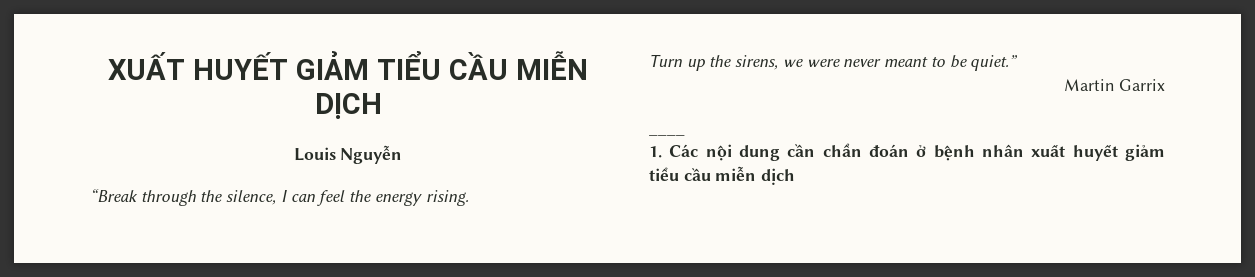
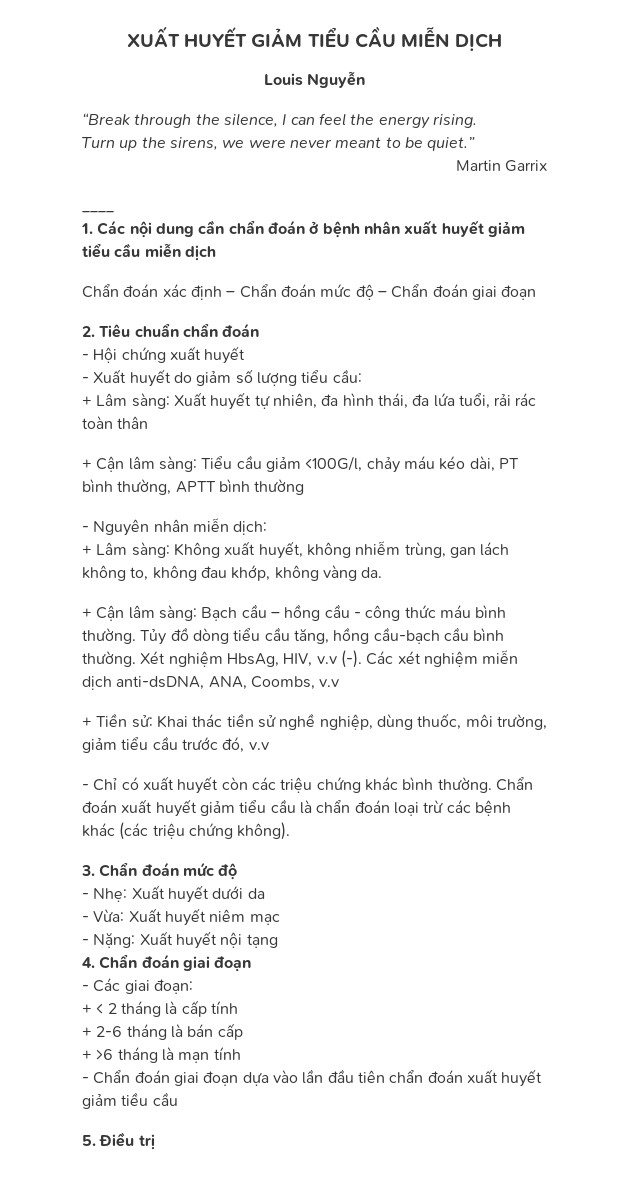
+ Chẩn đoán xác định – Chẩn đoán mức độ – Chẩn đoán giai đoạn
+ 2. Tiêu chuẩn chẩn đoán
+ - Hội chứng xuất huyết
+ - Xuất huyết do giảm số lượng tiểu cầu:
+ + Lâm sàng: Xuất huyết tự nhiên, đa hình thái, đa lứa tuổi, rải rác toàn thân
+ + Cận lâm sàng: Tiểu cầu giảm <100G/l, chảy máu kéo dài, PT bình thường, APTT bình thường
+ - Nguyên nhân miễn dịch:
+ + Lâm sàng: Không xuất huyết, không nhiễm trùng, gan lách không to, không đau khớp, không vàng da.
+ + Cận lâm sàng: Bạch cầu – hồng cầu - công thức máu bình thường. Tủy đồ dòng tiểu cầu tăng, hồng cầu-bạch cầu bình thường. Xét nghiệm HbsAg, HIV, v.v (-). Các xét nghiệm miễn dịch anti-dsDNA, ANA, Coombs, v.v
+ + Tiền sử: Khai thác tiền sử nghề nghiệp, dùng thuốc, môi trường, giảm tiểu cầu trước đó, v.v
+ - Chỉ có xuất huyết còn các triệu chứng khác bình thường. Chẩn đoán xuất huyết giảm tiểu cầu là chẩn đoán loại trừ các bệnh khác (các triệu chứng không).
+ 3. Chẩn đoán mức độ
+ - Nhẹ: Xuất huyết dưới da
+ - Vừa: Xuất huyết niêm mạc
+ - Nặng: Xuất huyết nội tạng
+ 4. Chẩn đoán giai đoạn
+ - Các giai đoạn:
+ + < 2 tháng là cấp tính
+ + 2-6 tháng là bán cấp
+ + >6 tháng là mạn tính
+ - Chẩn đoán giai đoạn dựa vào lần đầu tiên chẩn đoán xuất huyết giảm tiều cầu
+ 5. Điều trị

